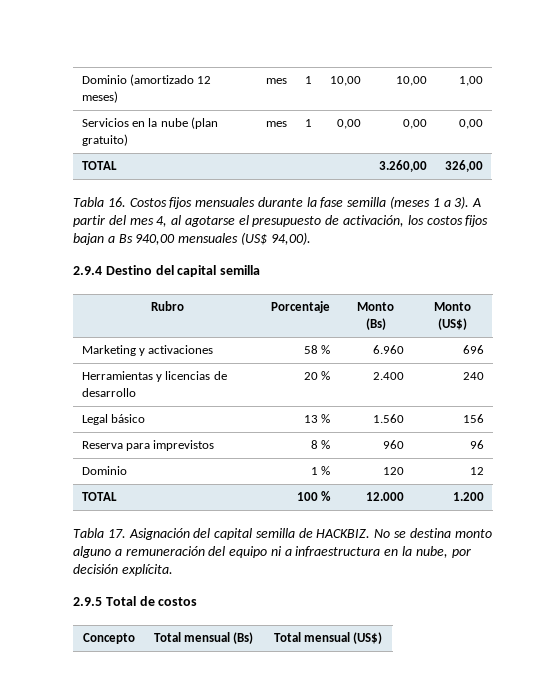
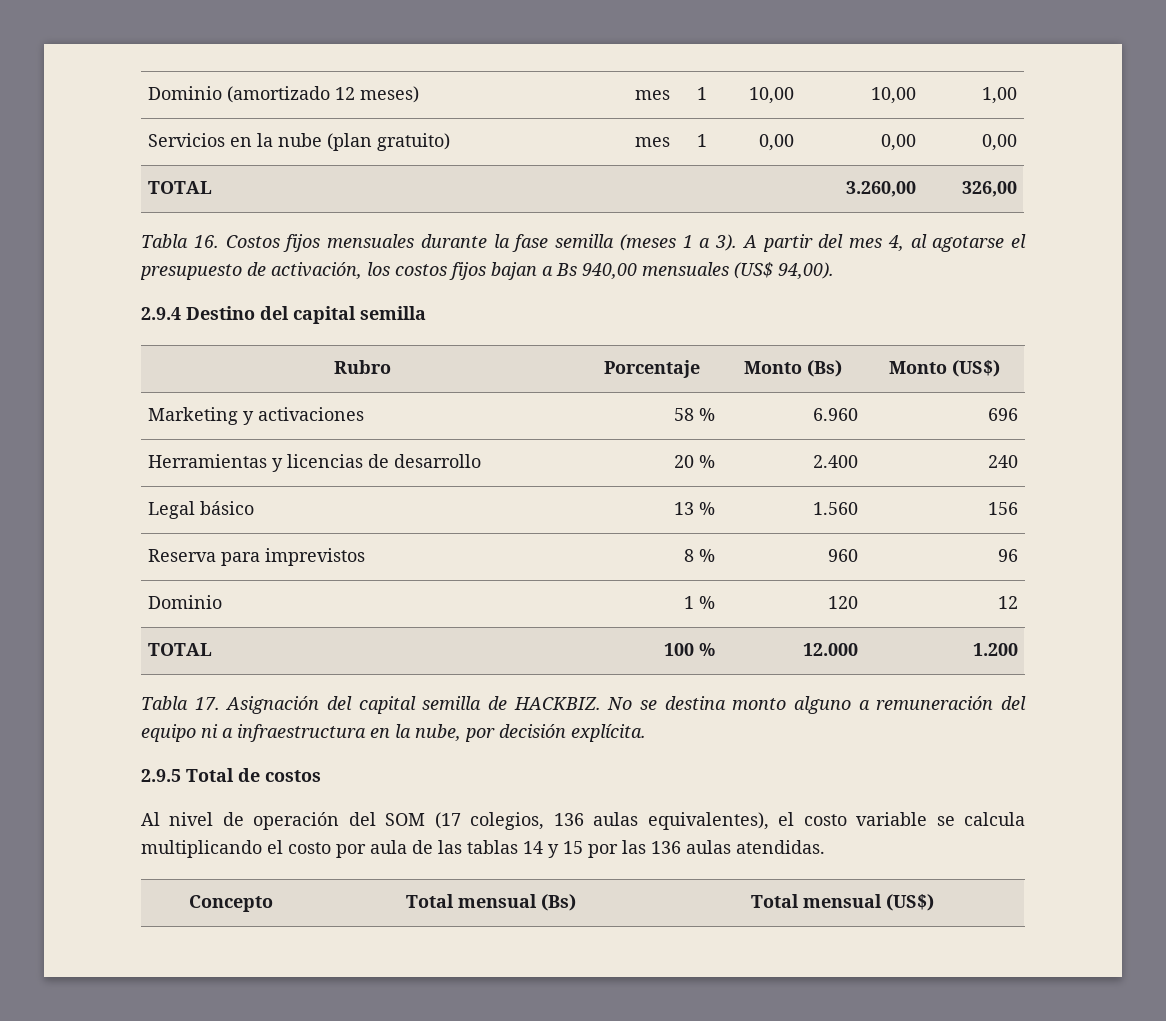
+ Al nivel de operación del SOM (17 colegios, 136 aulas equivalentes), el costo variable se calcula multiplicando el costo por aula de las tablas 14 y 15 por las 136 aulas atendidas.

